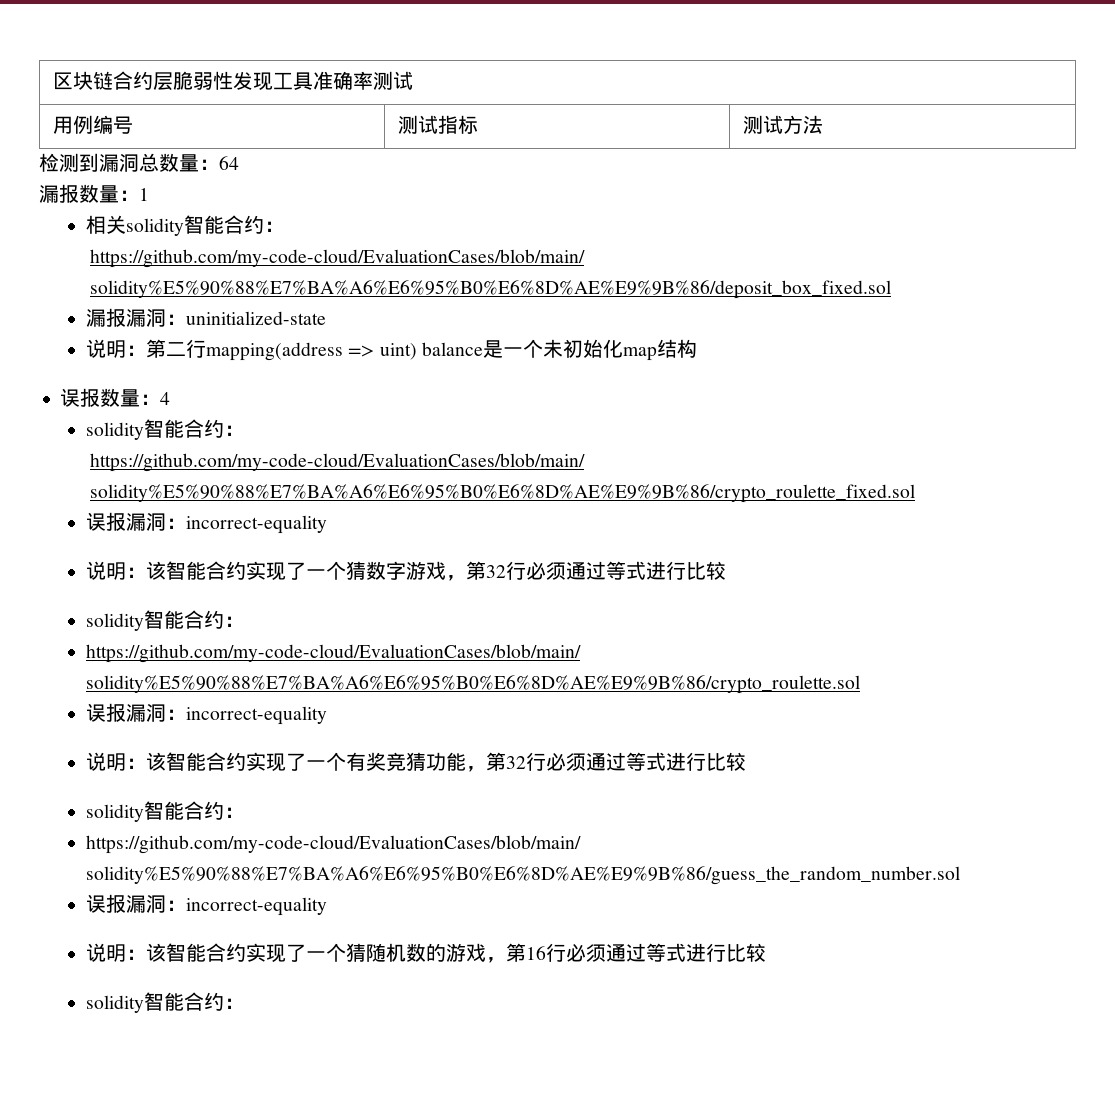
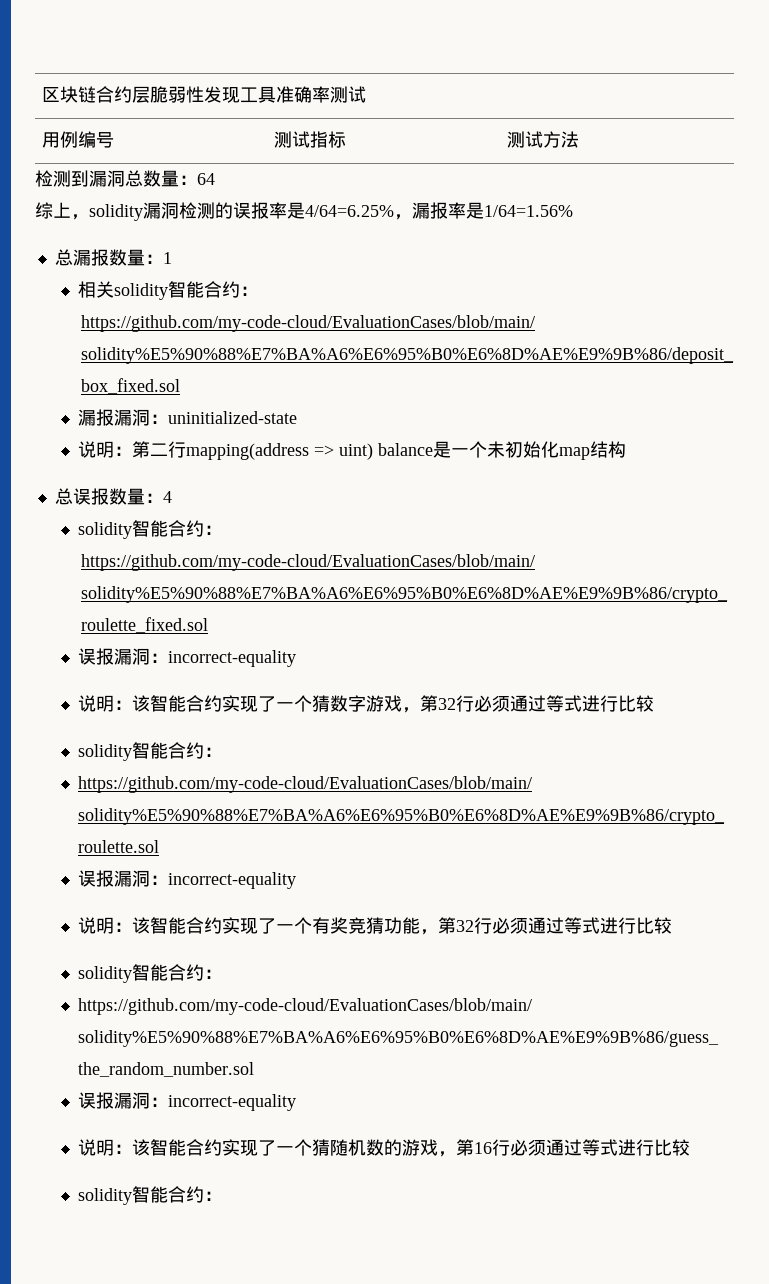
- 漏报数量：1
+ 综上，solidity漏洞检测的误报率是4/64=6.25%，漏报率是1/64=1.56%
+ 总漏报数量：1
- 误报数量：4
+ 总误报数量：4

